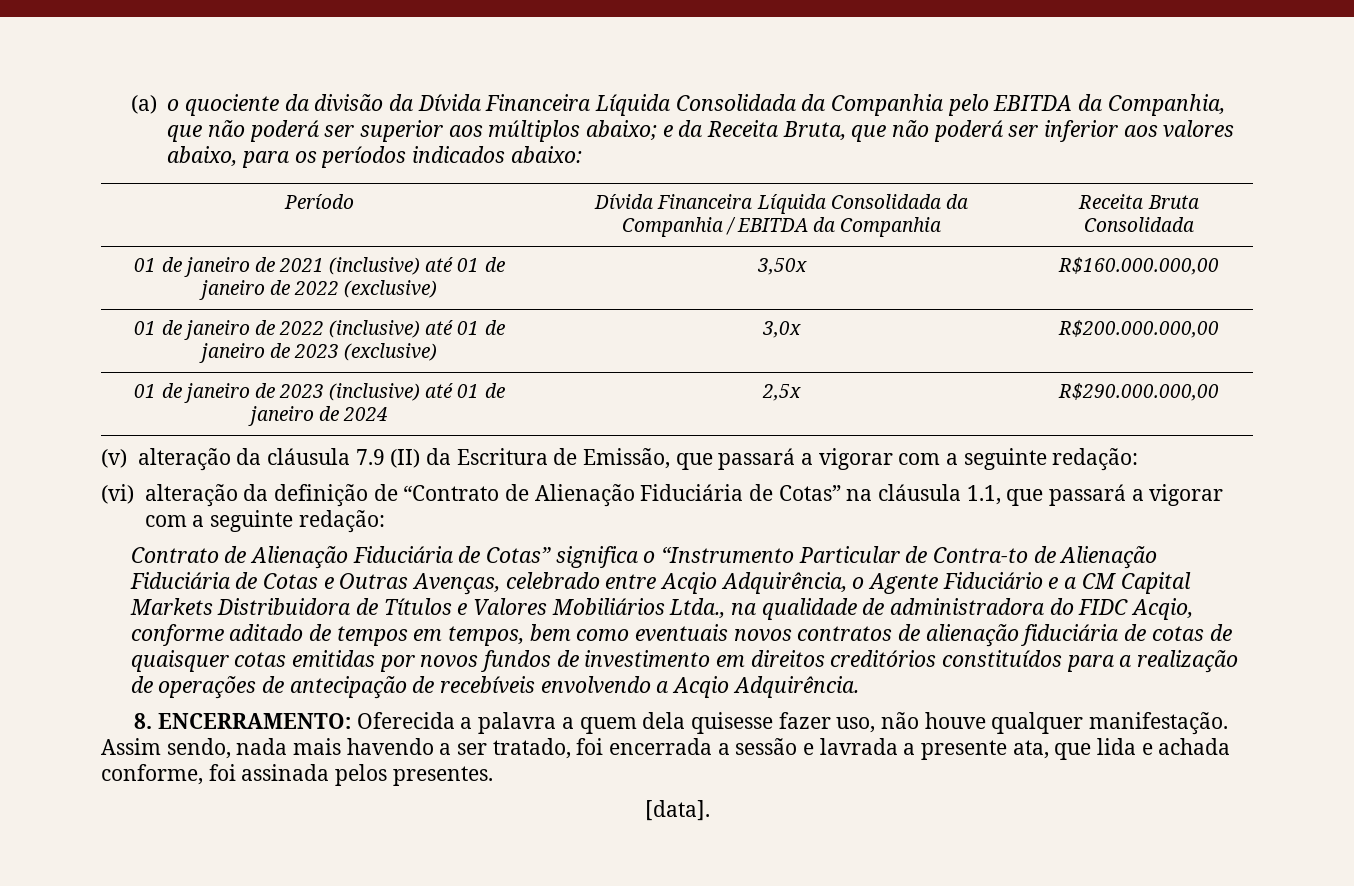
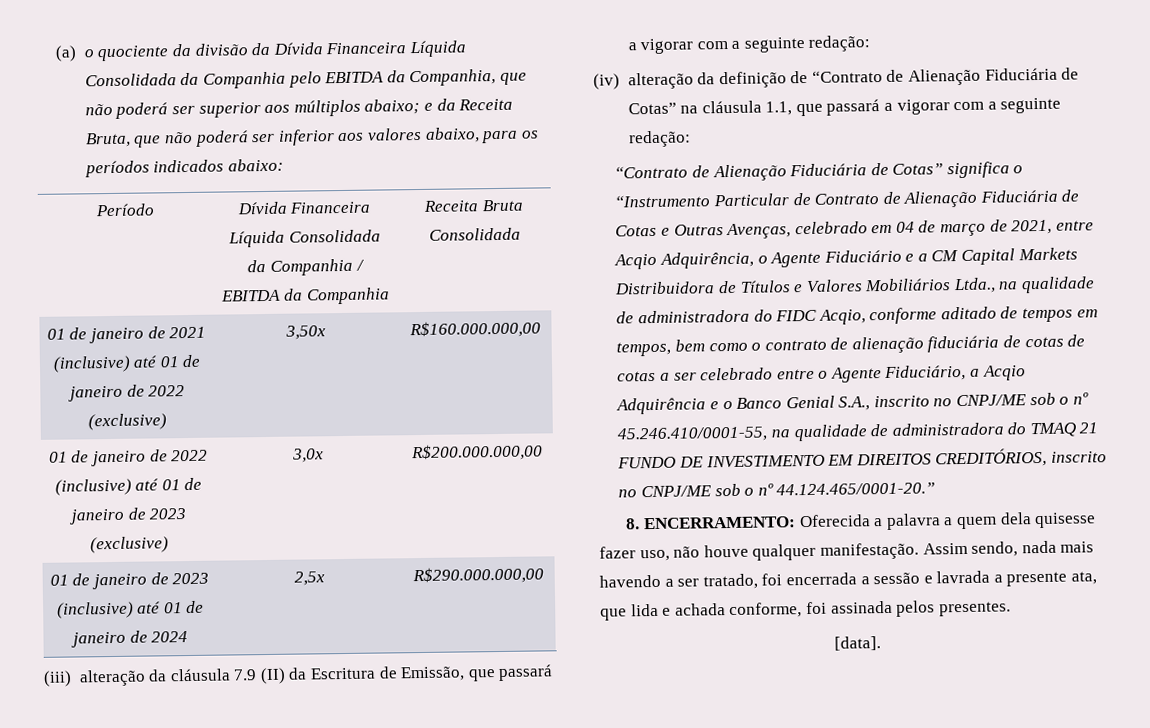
- (v) alteração da cláusula 7.9 (II) da Escritura de Emissão, que passará a vigorar com a seguinte redação:
+ (iii) alteração da cláusula 7.9 (II) da Escritura de Emissão, que passará a vigorar com a seguinte redação:
- (vi) alteração da definição de “Contrato de Alienação Fiduciária de Cotas” na cláusula 1.1, que passará a vigorar com a seguinte redação:
+ (iv) alteração da definição de “Contrato de Alienação Fiduciária de Cotas” na cláusula 1.1, que passará a vigorar com a seguinte redação:
- Contrato de Alienação Fiduciária de Cotas” significa o “Instrumento Particular de Contra-to de Alienação Fiduciária de Cotas e Outras Avenças, celebrado entre Acqio Adquirência, o Agente Fiduciário e a CM Capital Markets Distribuidora de Títulos e Valores Mobiliários Ltda., na qualidade de administradora do FIDC Acqio, conforme aditado de tempos em tempos, bem como eventuais novos contratos de alienação fiduciária de cotas de quaisquer cotas emitidas por novos fundos de investimento em direitos creditórios constituídos para a realização de operações de antecipação de recebíveis envolvendo a Acqio Adquirência.
+ “Contrato de Alienação Fiduciária de Cotas” significa o “Instrumento Particular de Contrato de Alienação Fiduciária de Cotas e Outras Avenças, celebrado em 04 de março de 2021, entre Acqio Adquirência, o Agente Fiduciário e a CM Capital Markets Distribuidora de Títulos e Valores Mobiliários Ltda., na qualidade de administradora do FIDC Acqio, conforme aditado de tempos em tempos, bem como o contrato de alienação fiduciária de cotas de cotas a ser celebrado entre o Agente Fiduciário, a Acqio Adquirência e o Banco Genial S.A., inscrito no CNPJ/ME sob o nº 45.246.410/0001-55, na qualidade de administradora do TMAQ 21 FUNDO DE INVESTIMENTO EM DIREITOS CREDITÓRIOS, inscrito no CNPJ/ME sob o nº 44.124.465/0001-20.”

